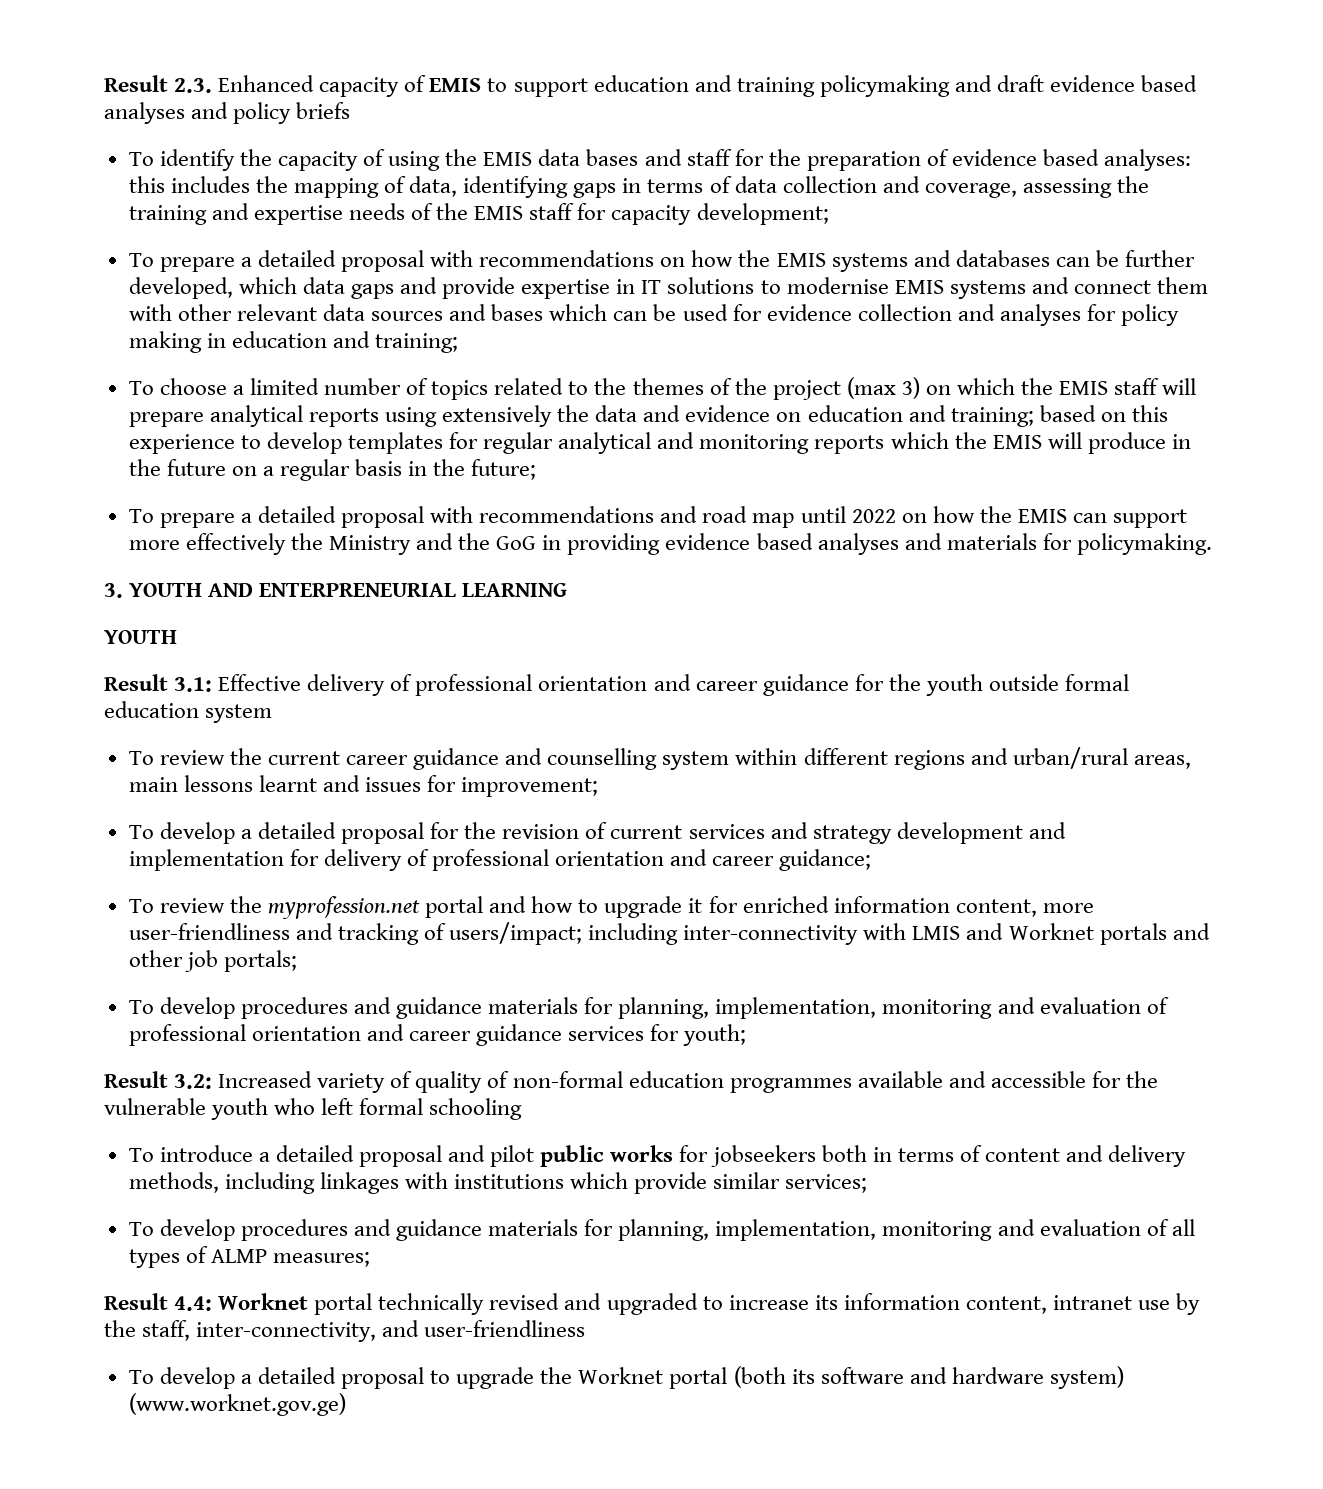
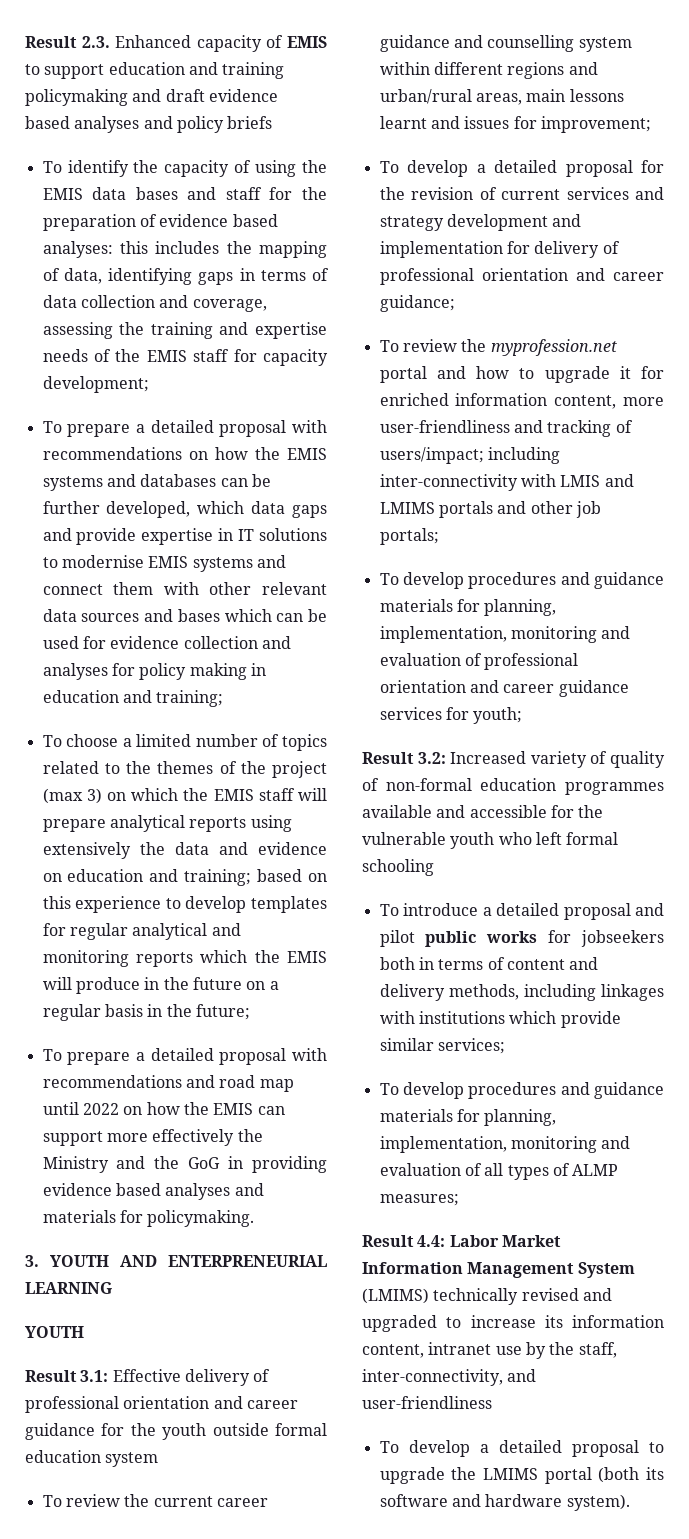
- To review the myprofession.net portal and how to upgrade it for enriched information content, more user-friendliness and tracking of users/impact; including inter-connectivity with LMIS and Worknet portals and other job portals;
+ To review the myprofession.net portal and how to upgrade it for enriched information content, more user-friendliness and tracking of users/impact; including inter-connectivity with LMIS and LMIMS portals and other job portals;
- Result 4.4: Worknet portal technically revised and upgraded to increase its information content, intranet use by the staff, inter-connectivity, and user-friendliness
+ Result 4.4: Labor Market Information Management System (LMIMS) technically revised and upgraded to increase its information content, intranet use by the staff, inter-connectivity, and user-friendliness
- To develop a detailed proposal to upgrade the Worknet portal (both its software and hardware system) (www.worknet.gov.ge)
+ To develop a detailed proposal to upgrade the LMIMS portal (both its software and hardware system).

